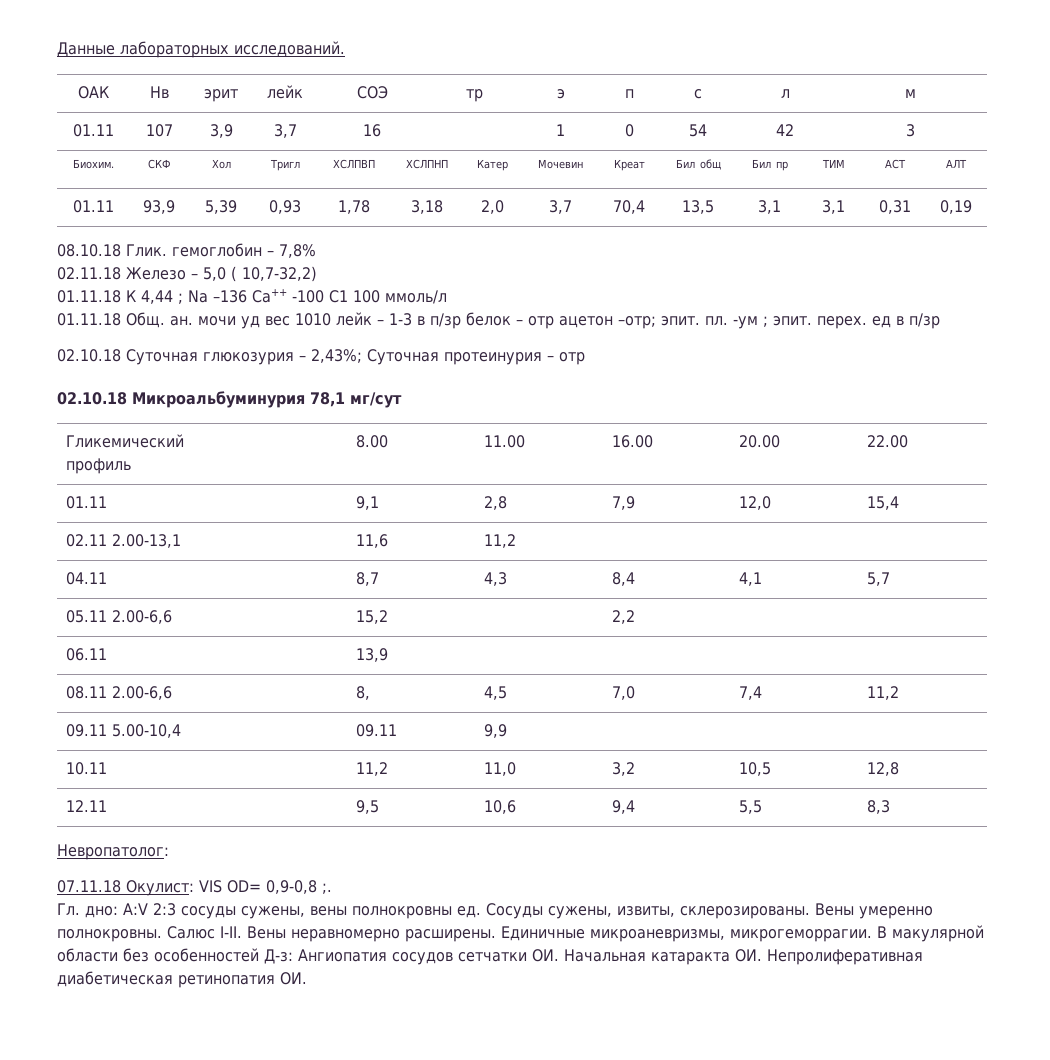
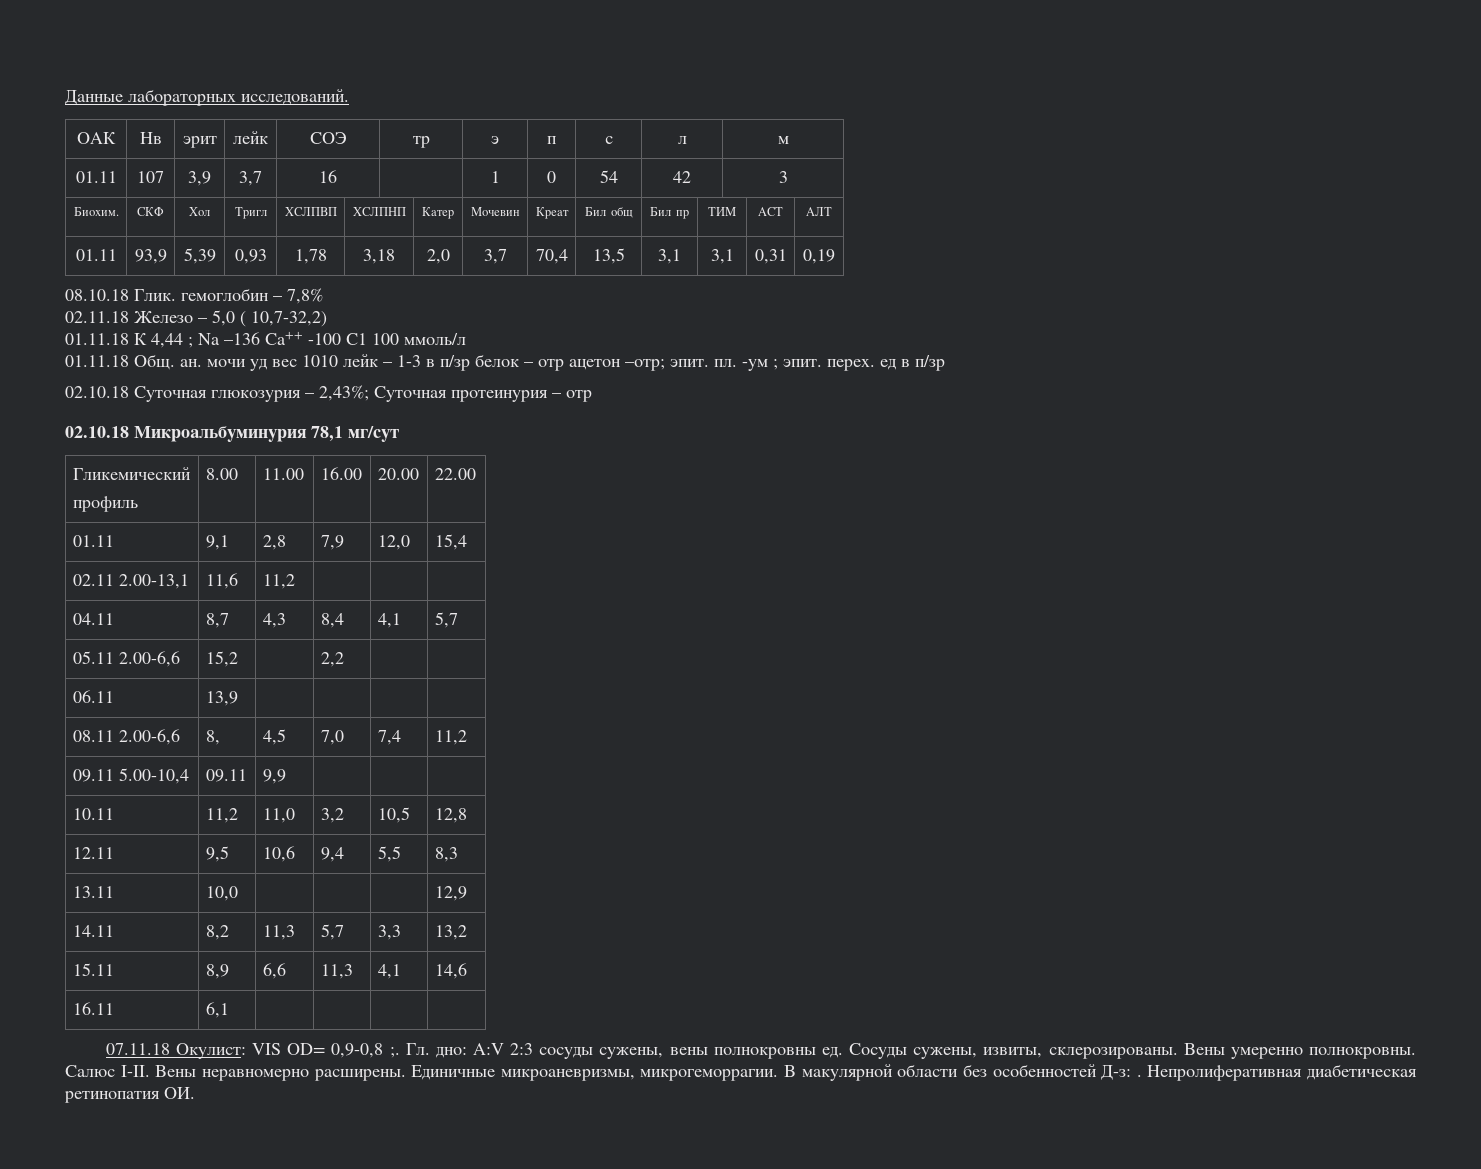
- Невропатолог:
+ 13.11 | 10,0 | | | | 12,9
+ 14.11 | 8,2 | 11,3 | 5,7 | 3,3 | 13,2
+ 15.11 | 8,9 | 6,6 | 11,3 | 4,1 | 14,6
+ 16.11 | 6,1 | | | |
- 07.11.18 Окулист: VIS OD= 0,9-0,8 ;.
- Гл. дно: А:V 2:3 сосуды сужены, вены полнокровны ед.
+ 07.11.18 Окулист: VIS OD= 0,9-0,8 ;. Гл. дно: А:V 2:3 сосуды сужены, вены полнокровны ед.
- В макулярной области без особенностей Д-з: Ангиопатия сосудов сетчатки ОИ. Начальная катаракта ОИ. Непролиферативная диабетическая ретинопатия ОИ.
+ В макулярной области без особенностей Д-з: . Непролиферативная диабетическая ретинопатия ОИ.

